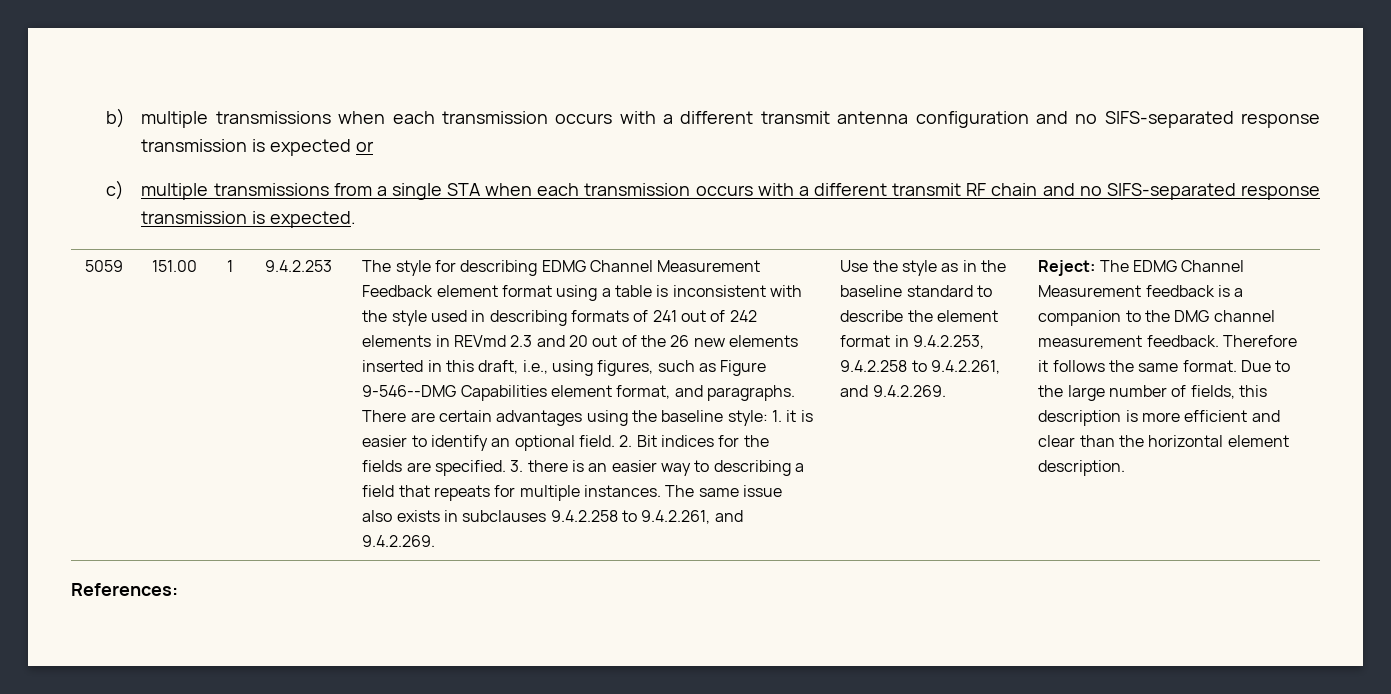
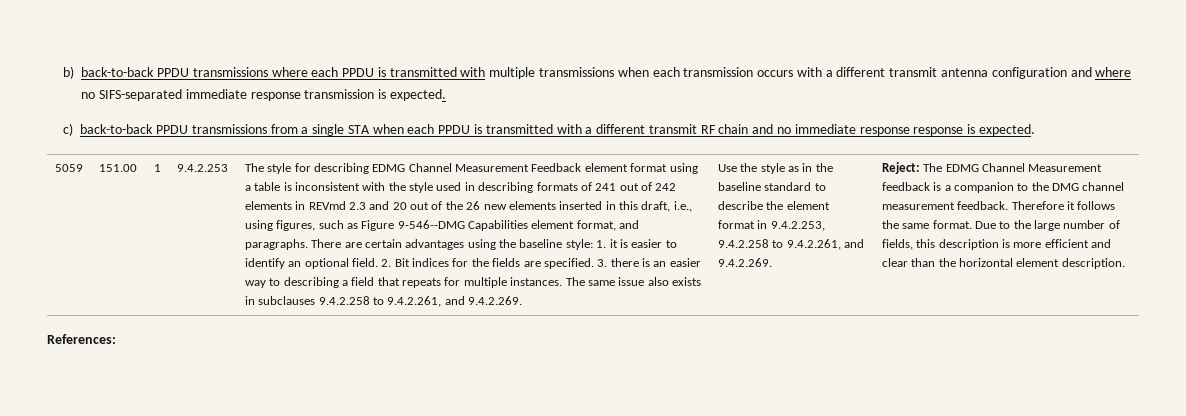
- b) multiple transmissions when each transmission occurs with a different transmit antenna configuration and no SIFS-separated response transmission is expected or
+ b) back-to-back PPDU transmissions where each PPDU is transmitted with multiple transmissions when each transmission occurs with a different transmit antenna configuration and where no SIFS-separated immediate response transmission is expected.
- c) multiple transmissions from a single STA when each transmission occurs with a different transmit RF chain and no SIFS-separated response transmission is expected.
+ c) back-to-back PPDU transmissions from a single STA when each PPDU is transmitted with a different transmit RF chain and no immediate response response is expected.

